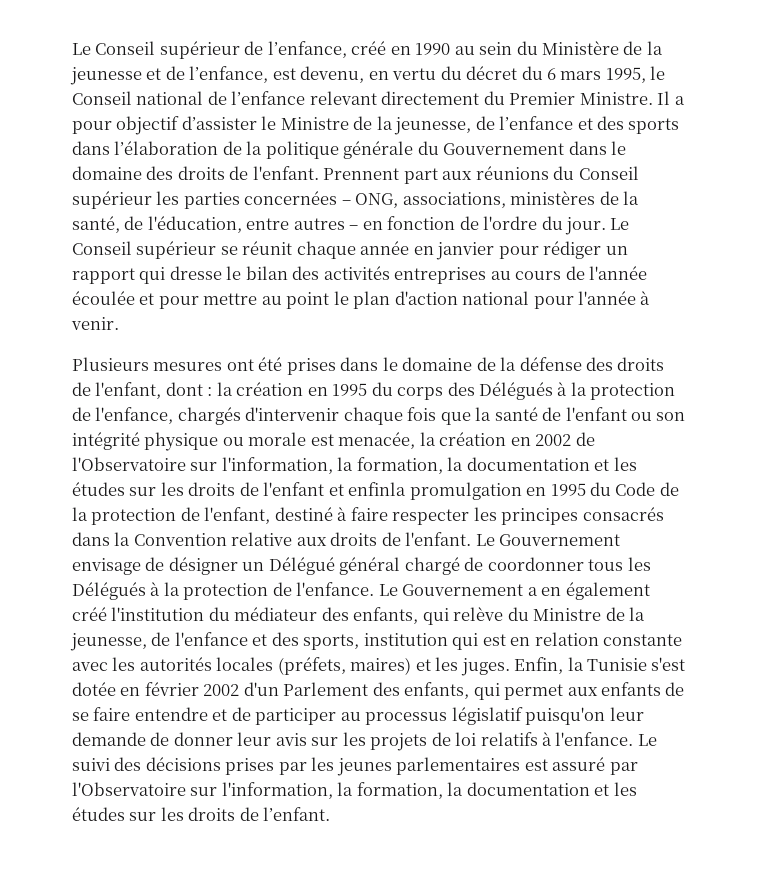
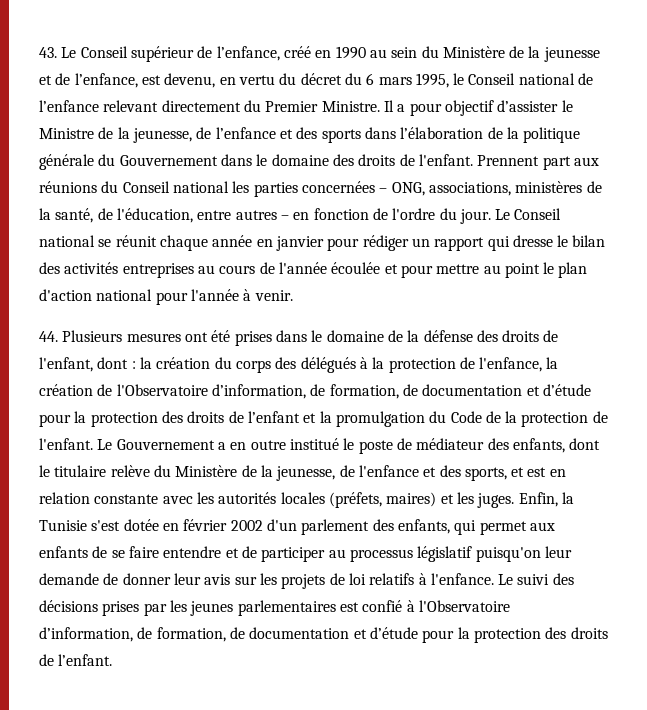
- Le Conseil supérieur de l’enfance, créé en 1990 au sein du Ministère de la jeunesse et de l’enfance, est devenu, en vertu du décret du 6 mars 1995, le Conseil national de l’enfance relevant directement du Premier Ministre.
+ 43. Le Conseil supérieur de l’enfance, créé en 1990 au sein du Ministère de la jeunesse et de l’enfance, est devenu, en vertu du décret du 6 mars 1995, le Conseil national de l’enfance relevant directement du Premier Ministre.
- Prennent part aux réunions du Conseil supérieur les parties concernées – ONG, associations, ministères de la santé, de l'éducation, entre autres – en fonction de l'ordre du jour.
+ Prennent part aux réunions du Conseil national les parties concernées – ONG, associations, ministères de la santé, de l'éducation, entre autres – en fonction de l'ordre du jour.
- Le Conseil supérieur se réunit chaque année en janvier pour rédiger un rapport qui dresse le bilan des activités entreprises au cours de l'année écoulée et pour mettre au point le plan d'action national pour l'année à venir.
+ Le Conseil national se réunit chaque année en janvier pour rédiger un rapport qui dresse le bilan des activités entreprises au cours de l'année écoulée et pour mettre au point le plan d'action national pour l'année à venir.
- Plusieurs mesures ont été prises dans le domaine de la défense des droits de l'enfant, dont : la création en 1995 du corps des Délégués à la protection de l'enfance, chargés d'intervenir chaque fois que la santé de l'enfant ou son intégrité physique ou morale est menacée, la création en 2002 de l'Observatoire sur l'information, la formation, la documentation et les études sur les droits de l'enfant et enfinla promulgation en 1995 du Code de la protection de l'enfant, destiné à faire respecter les principes consacrés dans la Convention relative aux droits de l'enfant. Le Gouvernement envisage de désigner un Délégué général chargé de coordonner tous les Délégués à la protection de l'enfance. Le Gouvernement a en également créé l'institution du médiateur des enfants, qui relève du Ministre de la jeunesse, de l'enfance et des sports, institution qui est en relation constante avec les autorités locales (préfets, maires) et les juges.
+ 44. Plusieurs mesures ont été prises dans le domaine de la défense des droits de l'enfant, dont : la création du corps des délégués à la protection de l'enfance, la création de l'Observatoire d’information, de formation, de documentation et d’étude pour la protection des droits de l’enfant et la promulgation du Code de la protection de l'enfant. Le Gouvernement a en outre institué le poste de médiateur des enfants, dont le titulaire relève du Ministère de la jeunesse, de l'enfance et des sports, et est en relation constante avec les autorités locales (préfets, maires) et les juges.
- Enfin, la Tunisie s'est dotée en février 2002 d'un Parlement des enfants, qui permet aux enfants de se faire entendre et de participer au processus législatif puisqu'on leur demande de donner leur avis sur les projets de loi relatifs à l'enfance.
+ Enfin, la Tunisie s'est dotée en février 2002 d'un parlement des enfants, qui permet aux enfants de se faire entendre et de participer au processus législatif puisqu'on leur demande de donner leur avis sur les projets de loi relatifs à l'enfance.
- Le suivi des décisions prises par les jeunes parlementaires est assuré par l'Observatoire sur l'information, la formation, la documentation et les études sur les droits de l’enfant.
+ Le suivi des décisions prises par les jeunes parlementaires est confié à l'Observatoire d’information, de formation, de documentation et d’étude pour la protection des droits de l’enfant.

